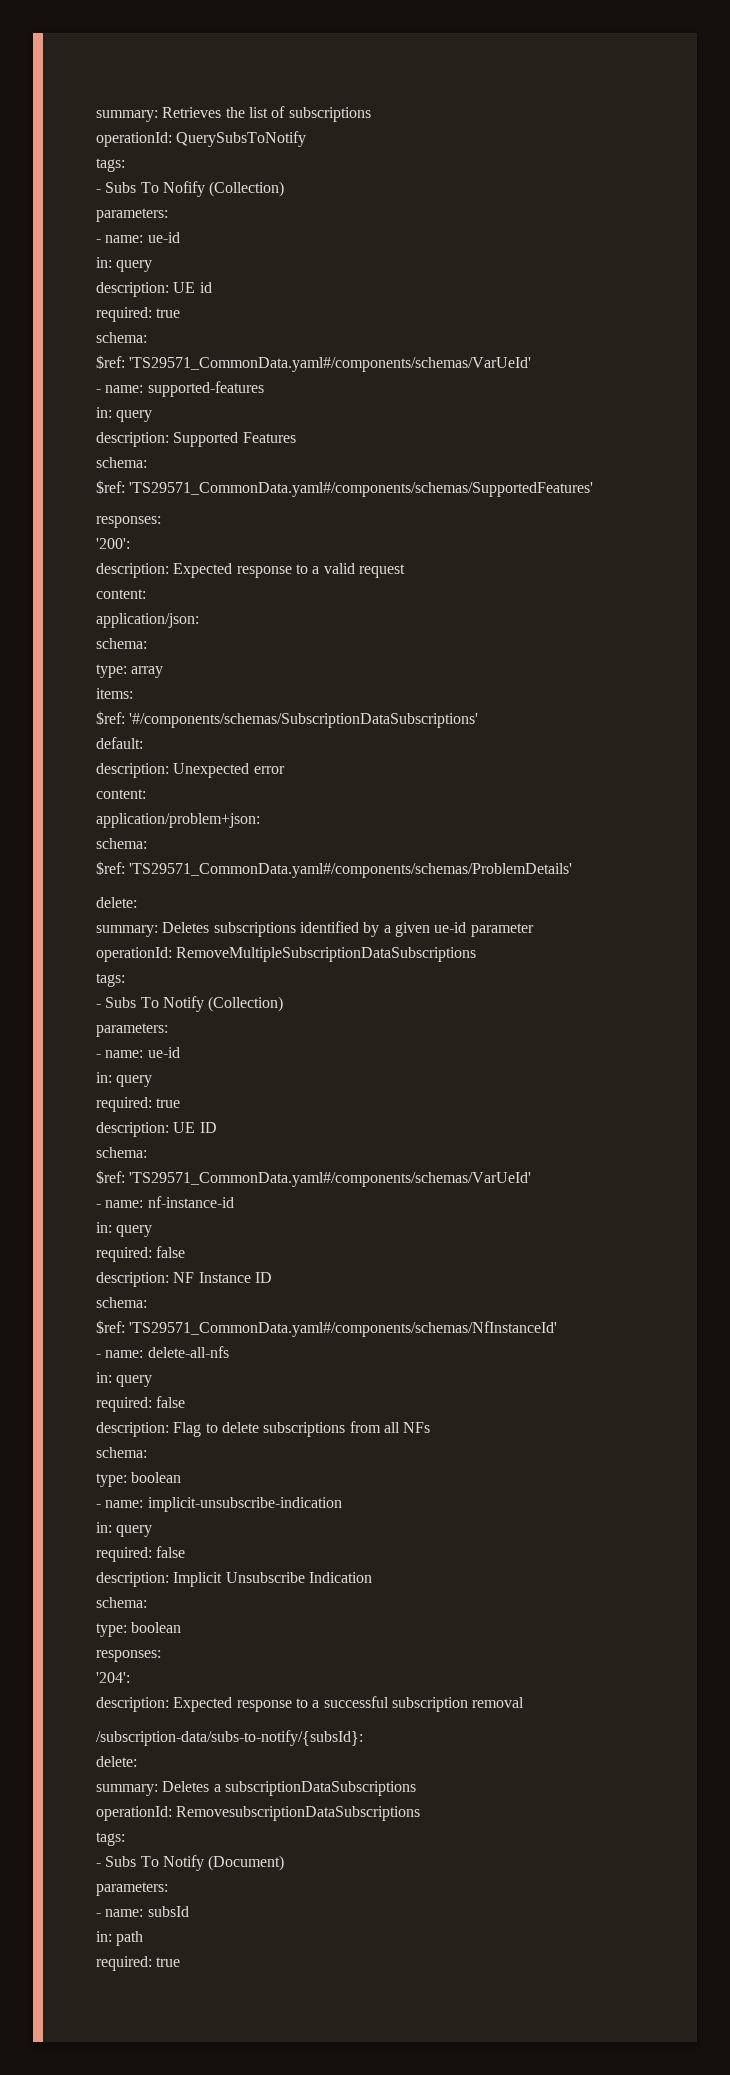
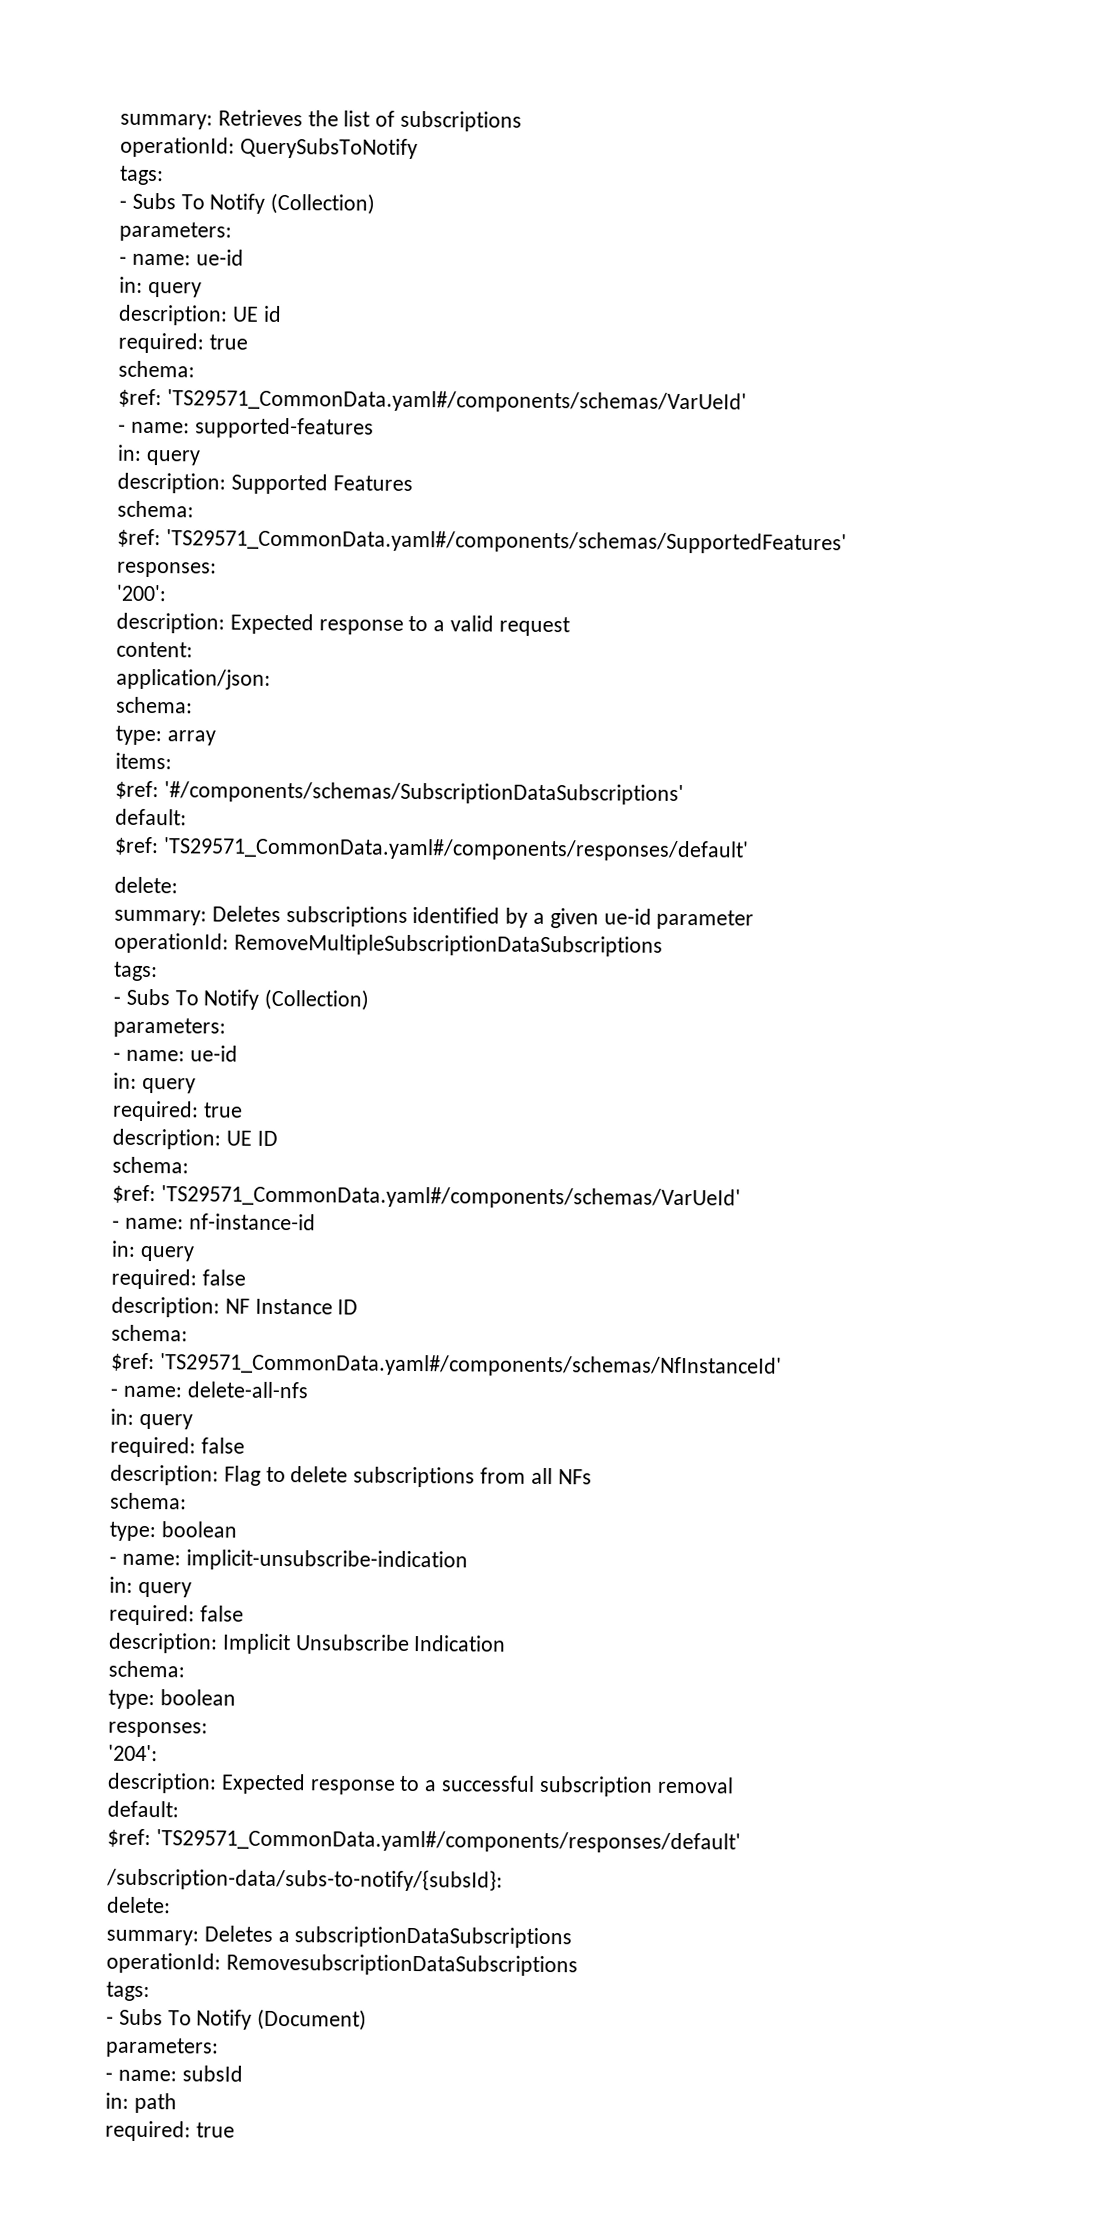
  operationId: QuerySubsToNotify
  tags:
- - Subs To Nofify (Collection)
+ - Subs To Notify (Collection)
  $ref: '#/components/schemas/SubscriptionDataSubscriptions'
  default:
- description: Unexpected error
- content:
- application/problem+json:
- schema:
- $ref: 'TS29571_CommonData.yaml#/components/schemas/ProblemDetails'
+ $ref: 'TS29571_CommonData.yaml#/components/responses/default'
  description: Expected response to a successful subscription removal
+ default:
+ $ref: 'TS29571_CommonData.yaml#/components/responses/default'

